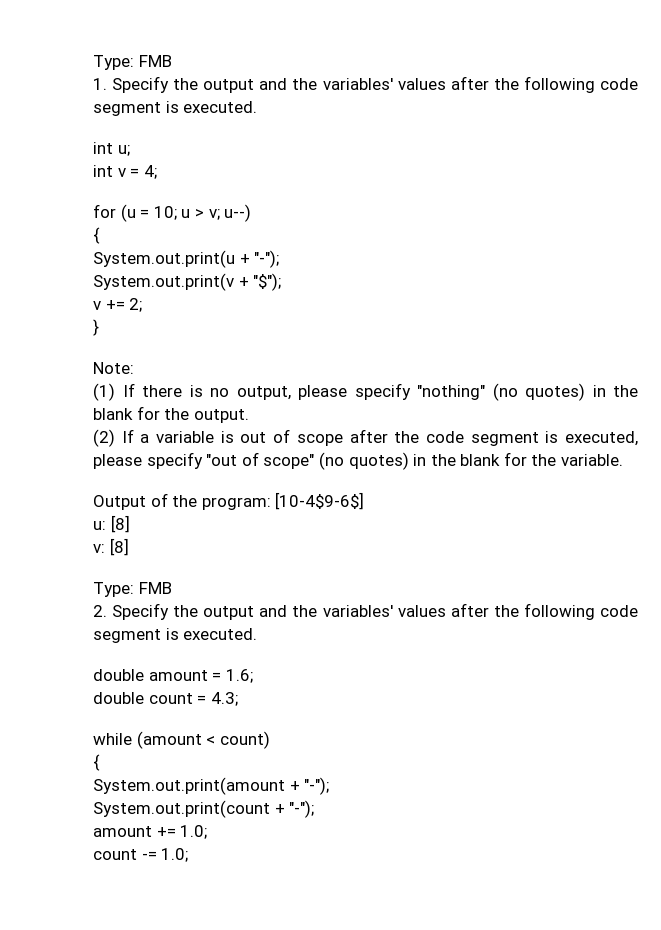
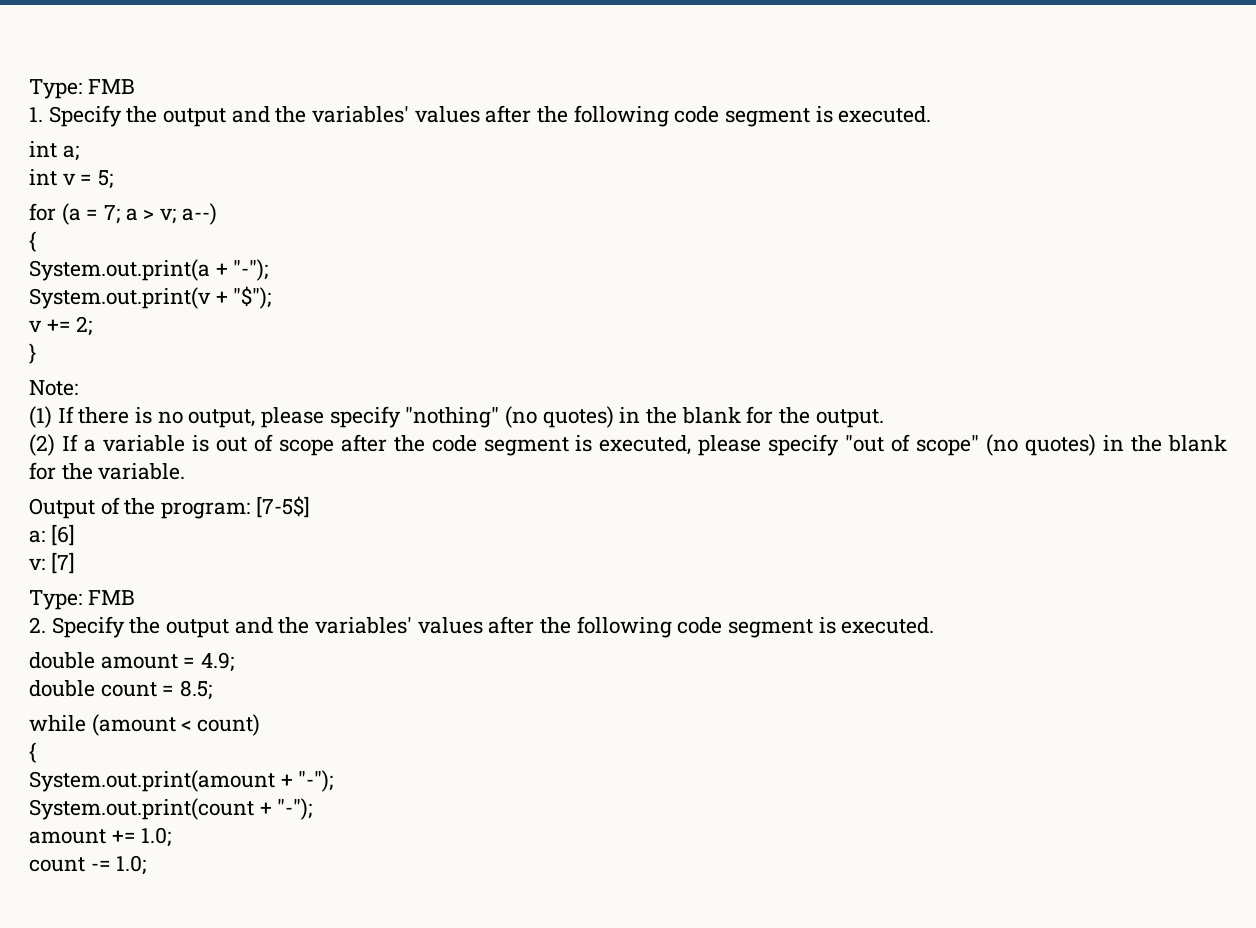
- int u;
+ int a;
- int v = 4;
- for (u = 10; u > v; u--)
+ int v = 5;
+ for (a = 7; a > v; a--)
  {
- System.out.print(u + "-");
+ System.out.print(a + "-");
- Output of the program: [10-4$9-6$]
- u: [8]
+ Output of the program: [7-5$]
+ a: [6]
- v: [8]
+ v: [7]
- double amount = 1.6;
+ double amount = 4.9;
- double count = 4.3;
+ double count = 8.5;

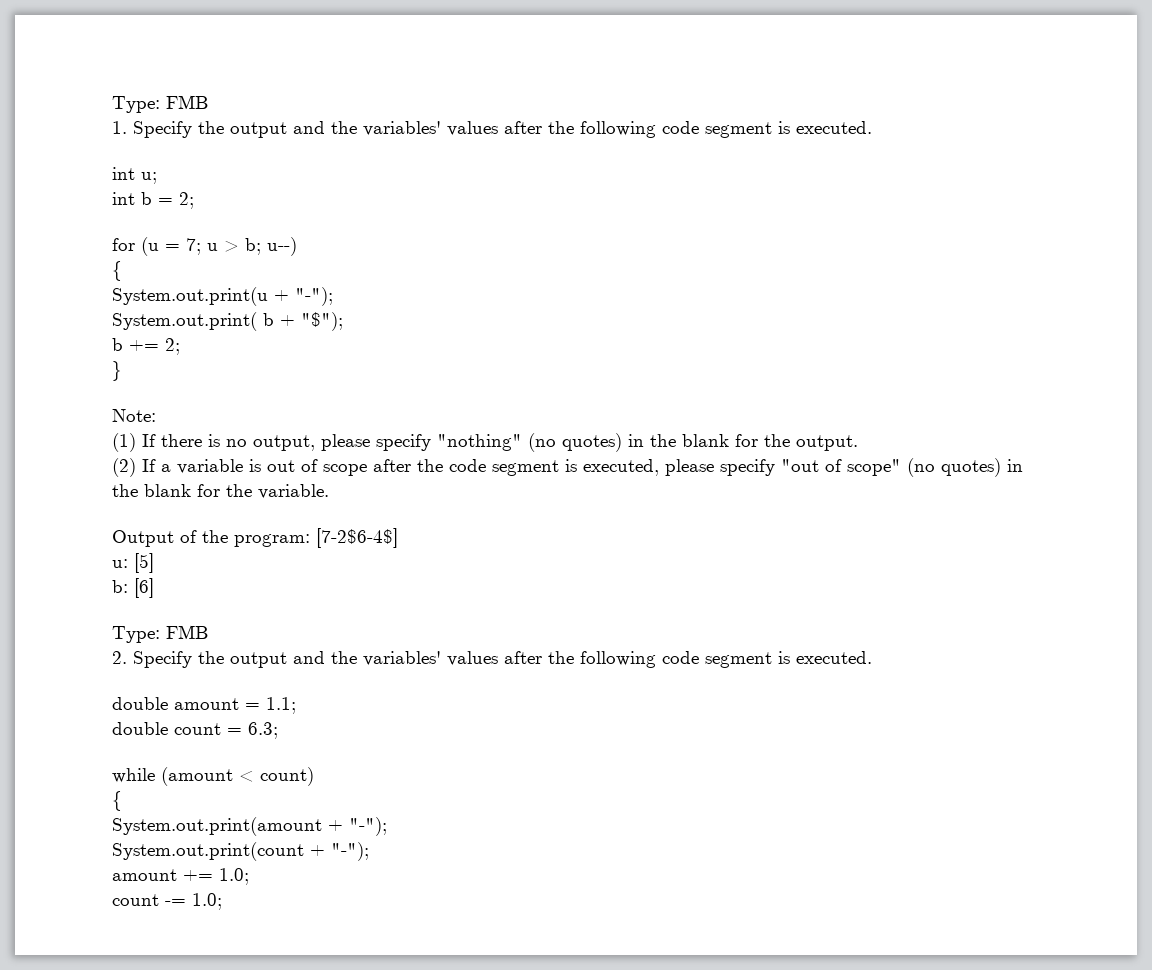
- int a;
- int v = 5;
- for (a = 7; a > v; a--)
+ int u;
+ int b = 2;
+ for (u = 7; u > b; u--)
  {
- System.out.print(a + "-");
- System.out.print(v + "$");
+ System.out.print(u + "-");
+ System.out.print( b + "$");
- v += 2;
+ b += 2;
- Output of the program: [7-5$]
- a: [6]
+ Output of the program: [7-2$6-4$]
+ u: [5]
+ b: [6]
- v: [7]
- double amount = 4.9;
+ double amount = 1.1;
- double count = 8.5;
+ double count = 6.3;

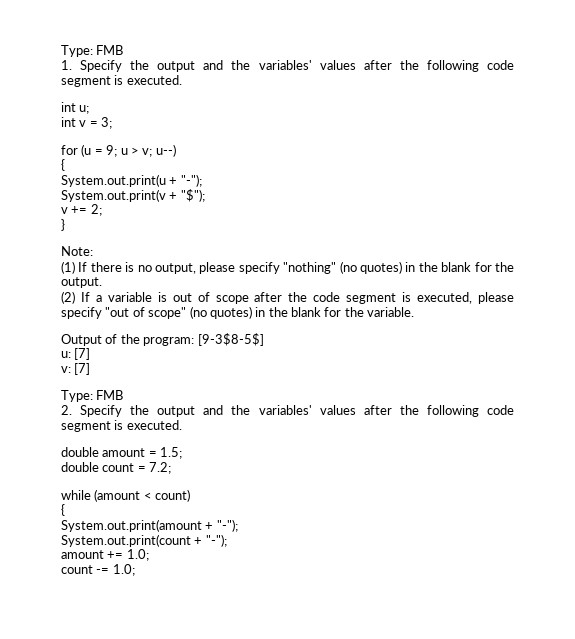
- int b = 2;
+ int v = 3;
- for (u = 7; u > b; u--)
+ for (u = 9; u > v; u--)
- System.out.print( b + "$");
+ System.out.print(v + "$");
- b += 2;
+ v += 2;
- Output of the program: [7-2$6-4$]
+ Output of the program: [9-3$8-5$]
- u: [5]
- b: [6]
+ u: [7]
+ v: [7]
- double amount = 1.1;
+ double amount = 1.5;
- double count = 6.3;
+ double count = 7.2;

